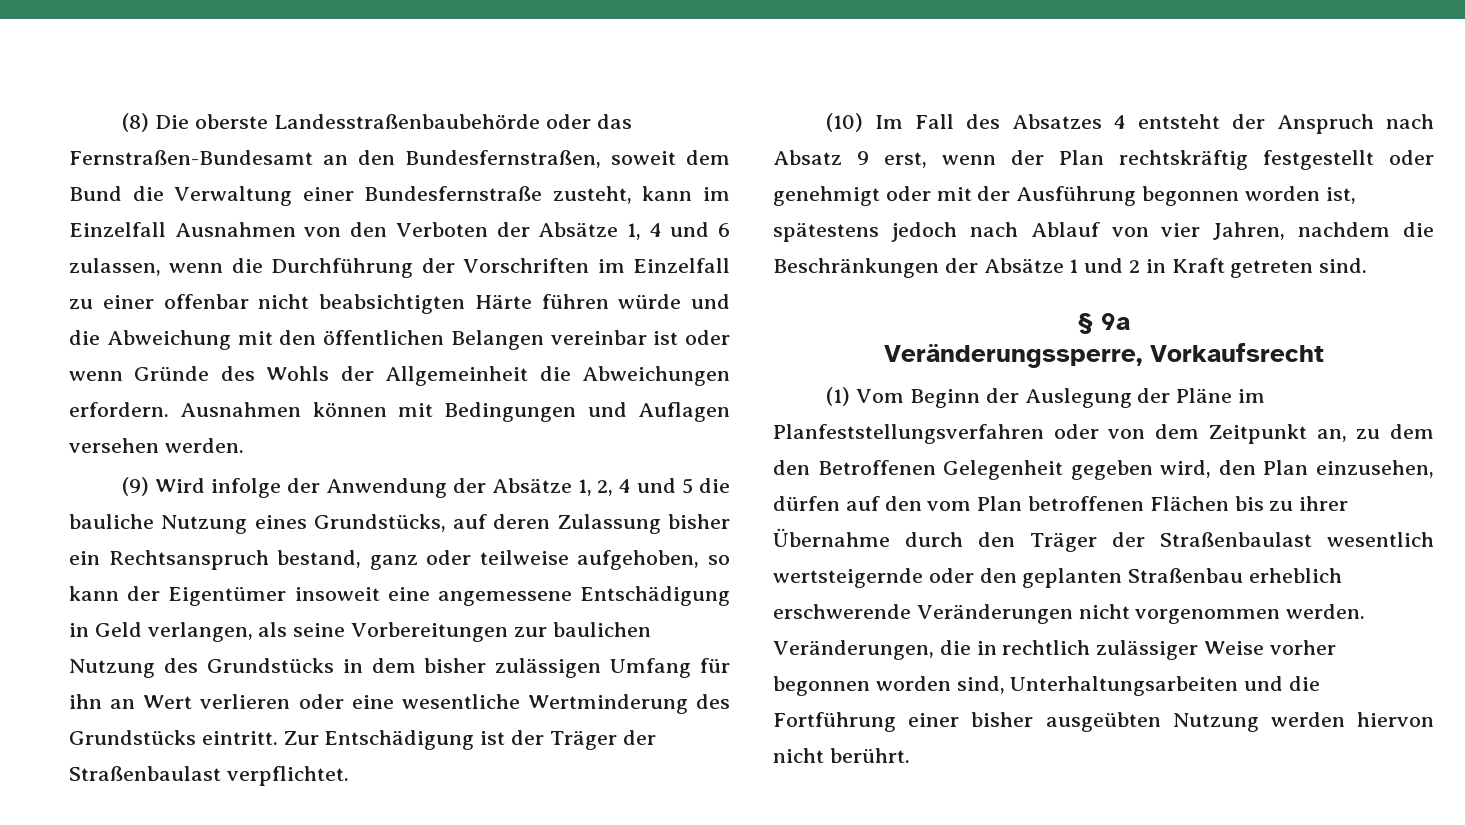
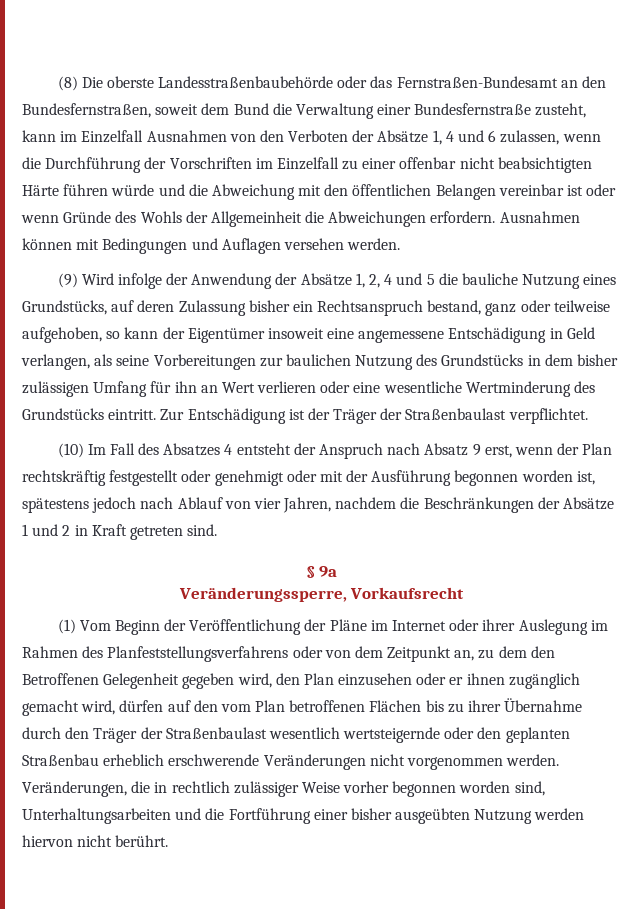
- (1) Vom Beginn der Auslegung der Pläne im Planfeststellungsverfahren oder von dem Zeitpunkt an, zu dem den Betroffenen Gelegenheit gegeben wird, den Plan einzusehen, dürfen auf den vom Plan betroffenen Flächen bis zu ihrer Übernahme durch den Träger der Straßenbaulast wesentlich wertsteigernde oder den geplanten Straßenbau erheblich erschwerende Veränderungen nicht vorgenommen werden.
+ (1) Vom Beginn der Veröffentlichung der Pläne im Internet oder ihrer Auslegung im Rahmen des Planfeststellungsverfahrens oder von dem Zeitpunkt an, zu dem den Betroffenen Gelegenheit gegeben wird, den Plan einzusehen oder er ihnen zugänglich gemacht wird, dürfen auf den vom Plan betroffenen Flächen bis zu ihrer Übernahme durch den Träger der Straßenbaulast wesentlich wertsteigernde oder den geplanten Straßenbau erheblich erschwerende Veränderungen nicht vorgenommen werden.

